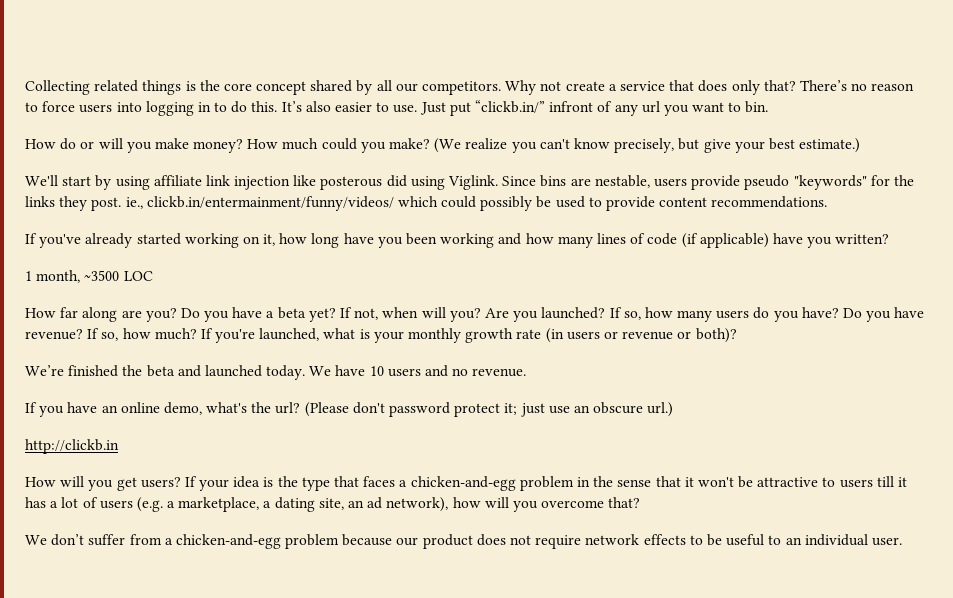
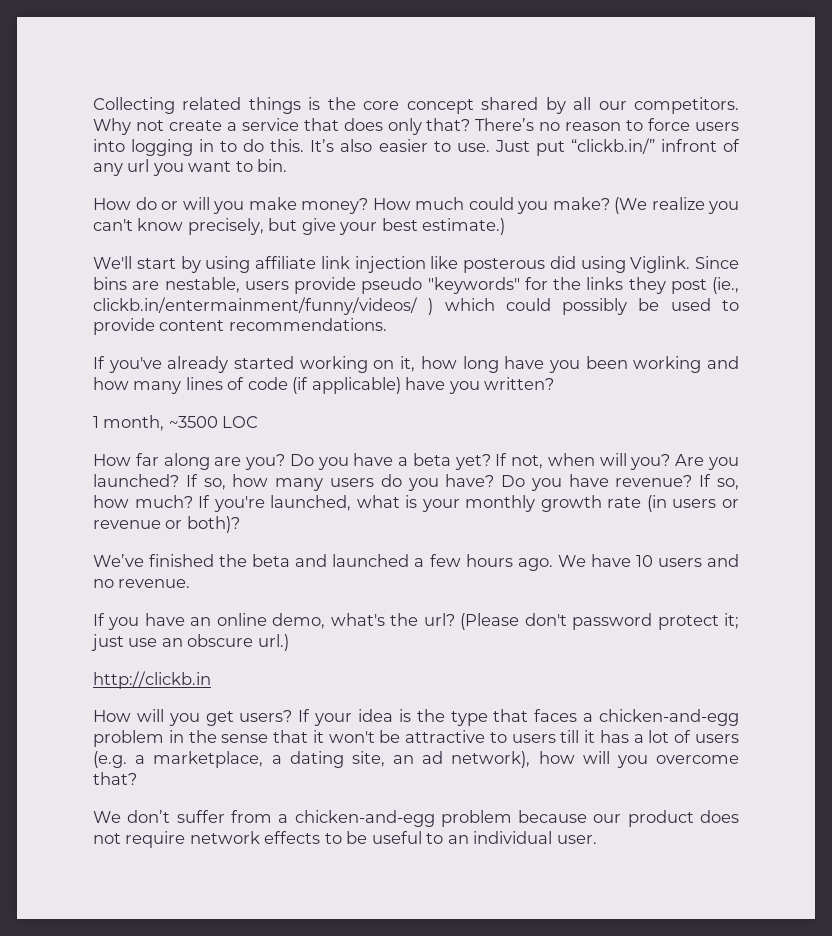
- Since bins are nestable, users provide pseudo "keywords" for the links they post. ie., clickb.in/entermainment/funny/videos/ which could possibly be used to provide content recommendations.
+ Since bins are nestable, users provide pseudo "keywords" for the links they post (ie., clickb.in/entermainment/funny/videos/ ) which could possibly be used to provide content recommendations.
- We’re finished the beta and launched today.
+ We’ve finished the beta and launched a few hours ago.

